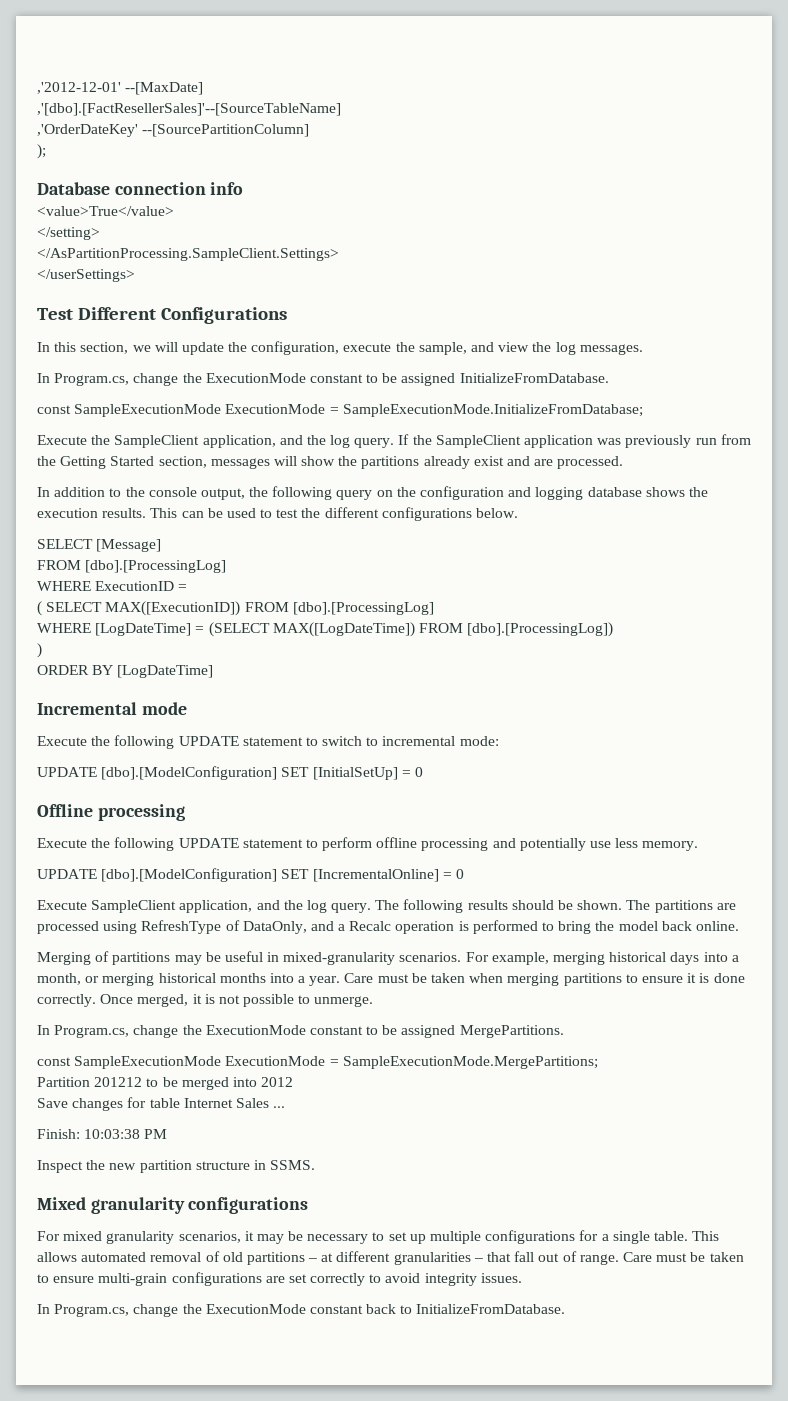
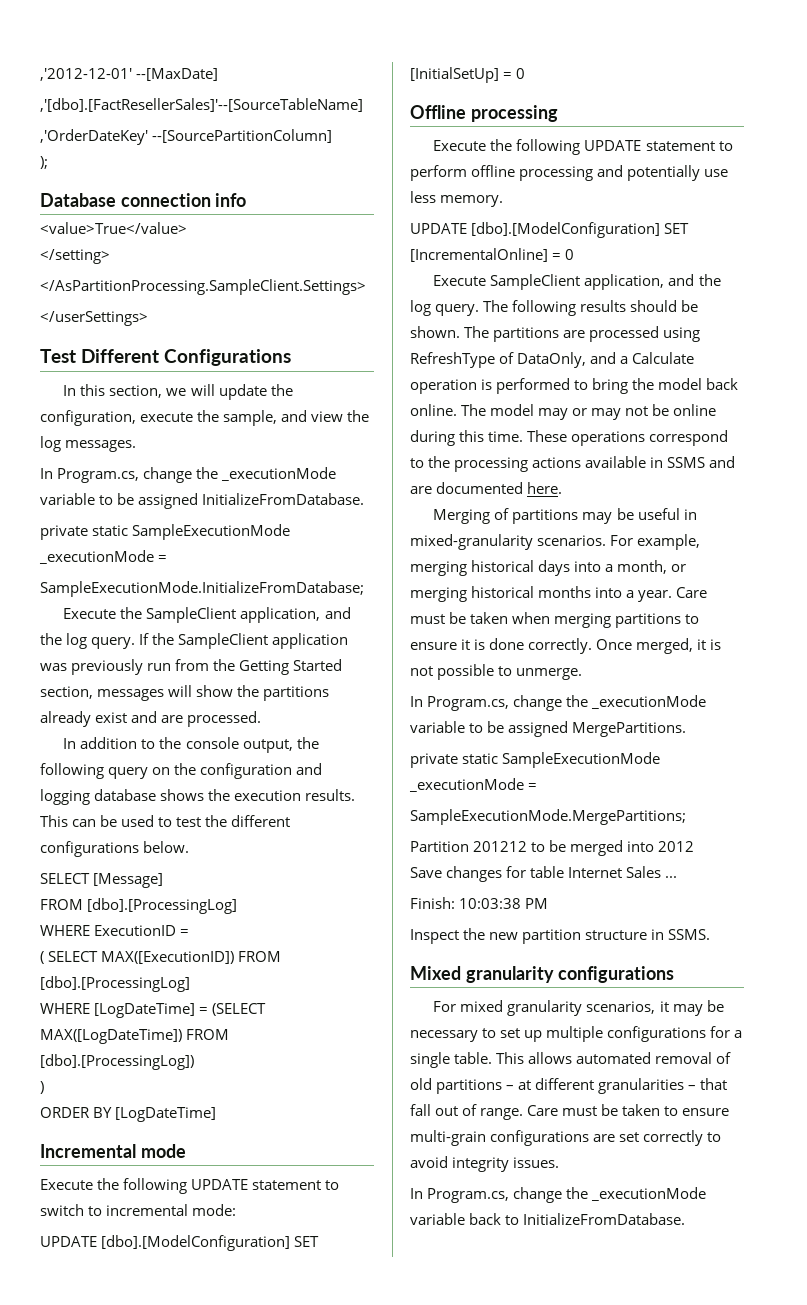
- In Program.cs, change the ExecutionMode constant to be assigned InitializeFromDatabase.
- const SampleExecutionMode ExecutionMode = SampleExecutionMode.InitializeFromDatabase;
+ In Program.cs, change the _executionMode variable to be assigned InitializeFromDatabase.
+ private static SampleExecutionMode _executionMode =
+ SampleExecutionMode.InitializeFromDatabase;
- The partitions are processed using RefreshType of DataOnly, and a Recalc operation is performed to bring the model back online.
+ The partitions are processed using RefreshType of DataOnly, and a Calculate operation is performed to bring the model back online. The model may or may not be online during this time. These operations correspond to the processing actions available in SSMS and are documented here.
- In Program.cs, change the ExecutionMode constant to be assigned MergePartitions.
- const SampleExecutionMode ExecutionMode = SampleExecutionMode.MergePartitions;
+ In Program.cs, change the _executionMode variable to be assigned MergePartitions.
+ private static SampleExecutionMode _executionMode =
+ SampleExecutionMode.MergePartitions;
- In Program.cs, change the ExecutionMode constant back to InitializeFromDatabase.
+ In Program.cs, change the _executionMode variable back to InitializeFromDatabase.

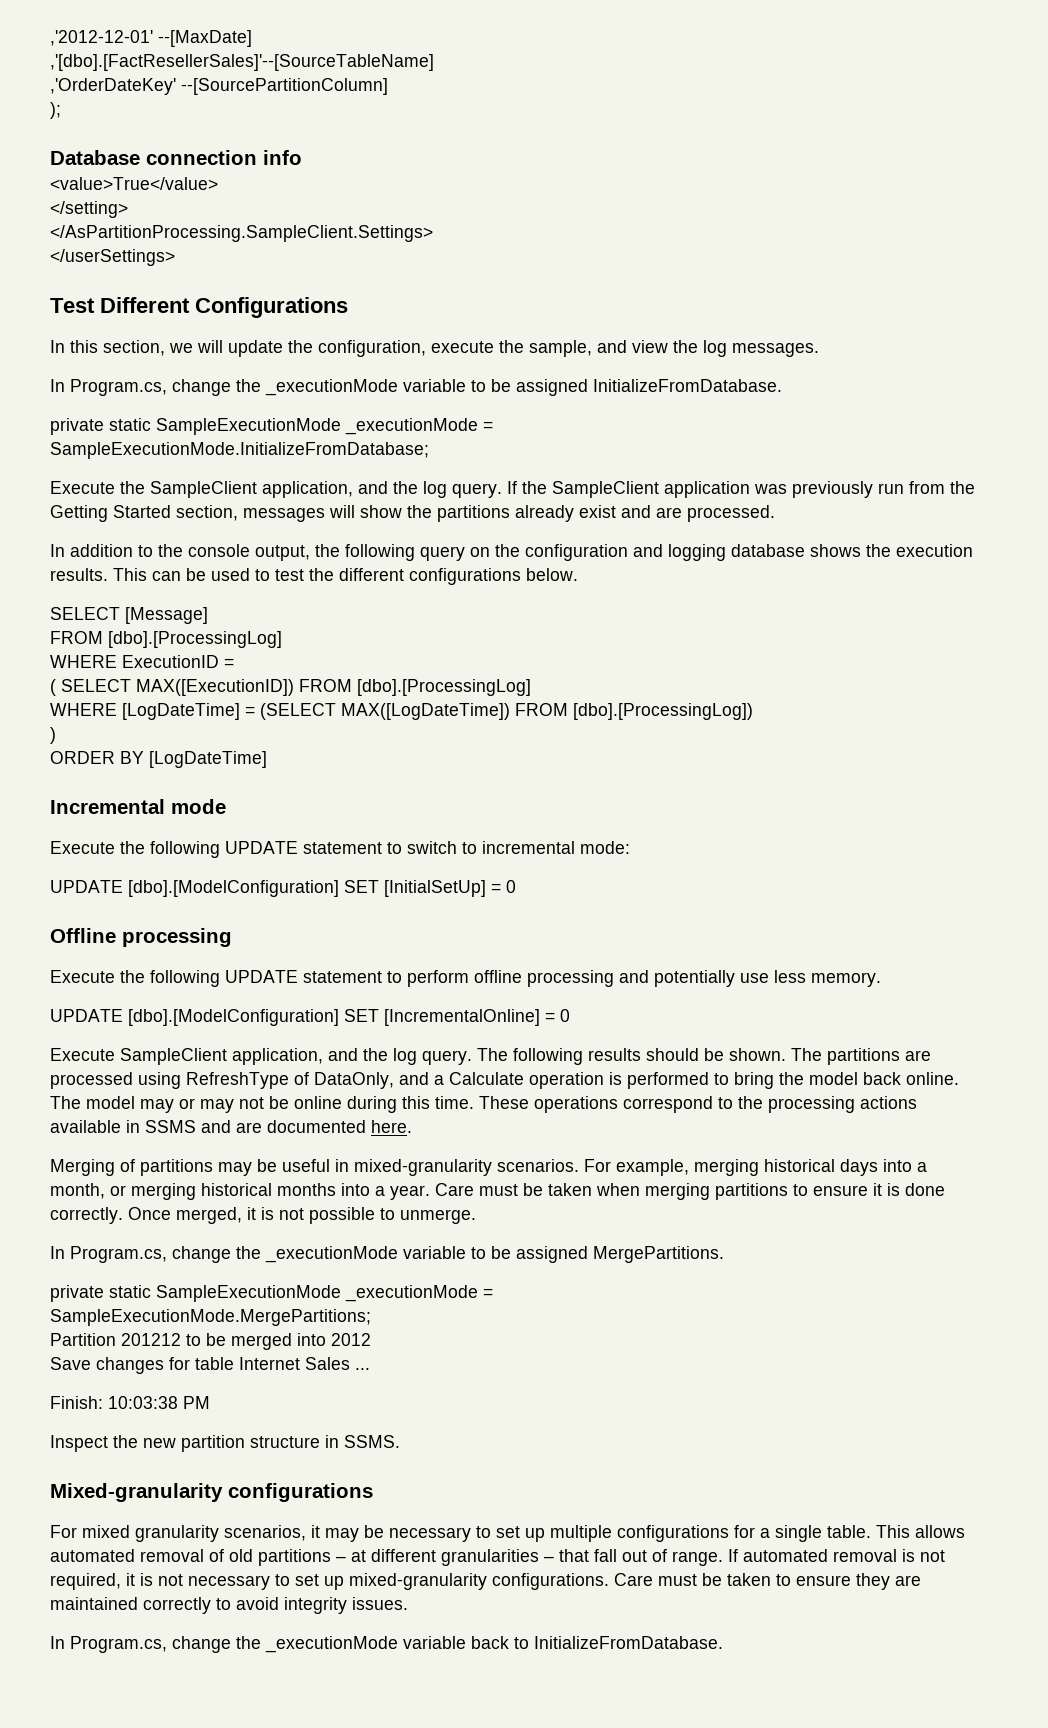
- Mixed granularity configurations
+ Mixed-granularity configurations
+ If automated removal is not required, it is not necessary to set up mixed-granularity configurations.
- Care must be taken to ensure multi-grain configurations are set correctly to avoid integrity issues.
+ Care must be taken to ensure they are maintained correctly to avoid integrity issues.

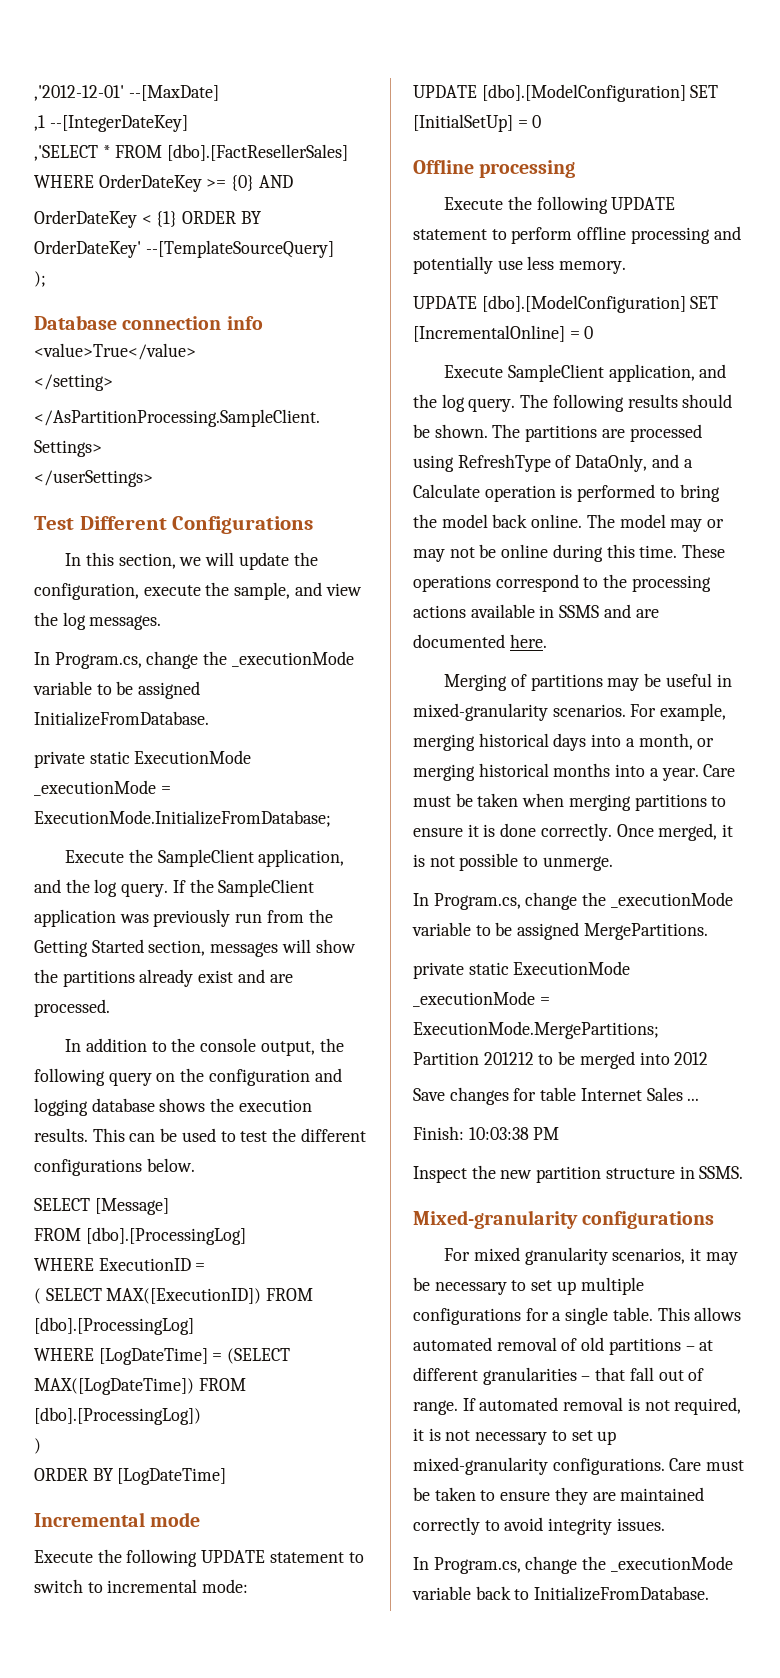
- ,'[dbo].[FactResellerSales]'--[SourceTableName]
- ,'OrderDateKey' --[SourcePartitionColumn]
+ ,1 --[IntegerDateKey]
+ ,'SELECT * FROM [dbo].[FactResellerSales] WHERE OrderDateKey >= {0} AND
+ OrderDateKey < {1} ORDER BY OrderDateKey' --[TemplateSourceQuery]
  In Program.cs, change the _executionMode variable to be assigned InitializeFromDatabase.
- private static SampleExecutionMode _executionMode =
- SampleExecutionMode.InitializeFromDatabase;
+ private static ExecutionMode _executionMode = ExecutionMode.InitializeFromDatabase;
  In Program.cs, change the _executionMode variable to be assigned MergePartitions.
- private static SampleExecutionMode _executionMode =
- SampleExecutionMode.MergePartitions;
+ private static ExecutionMode _executionMode = ExecutionMode.MergePartitions;

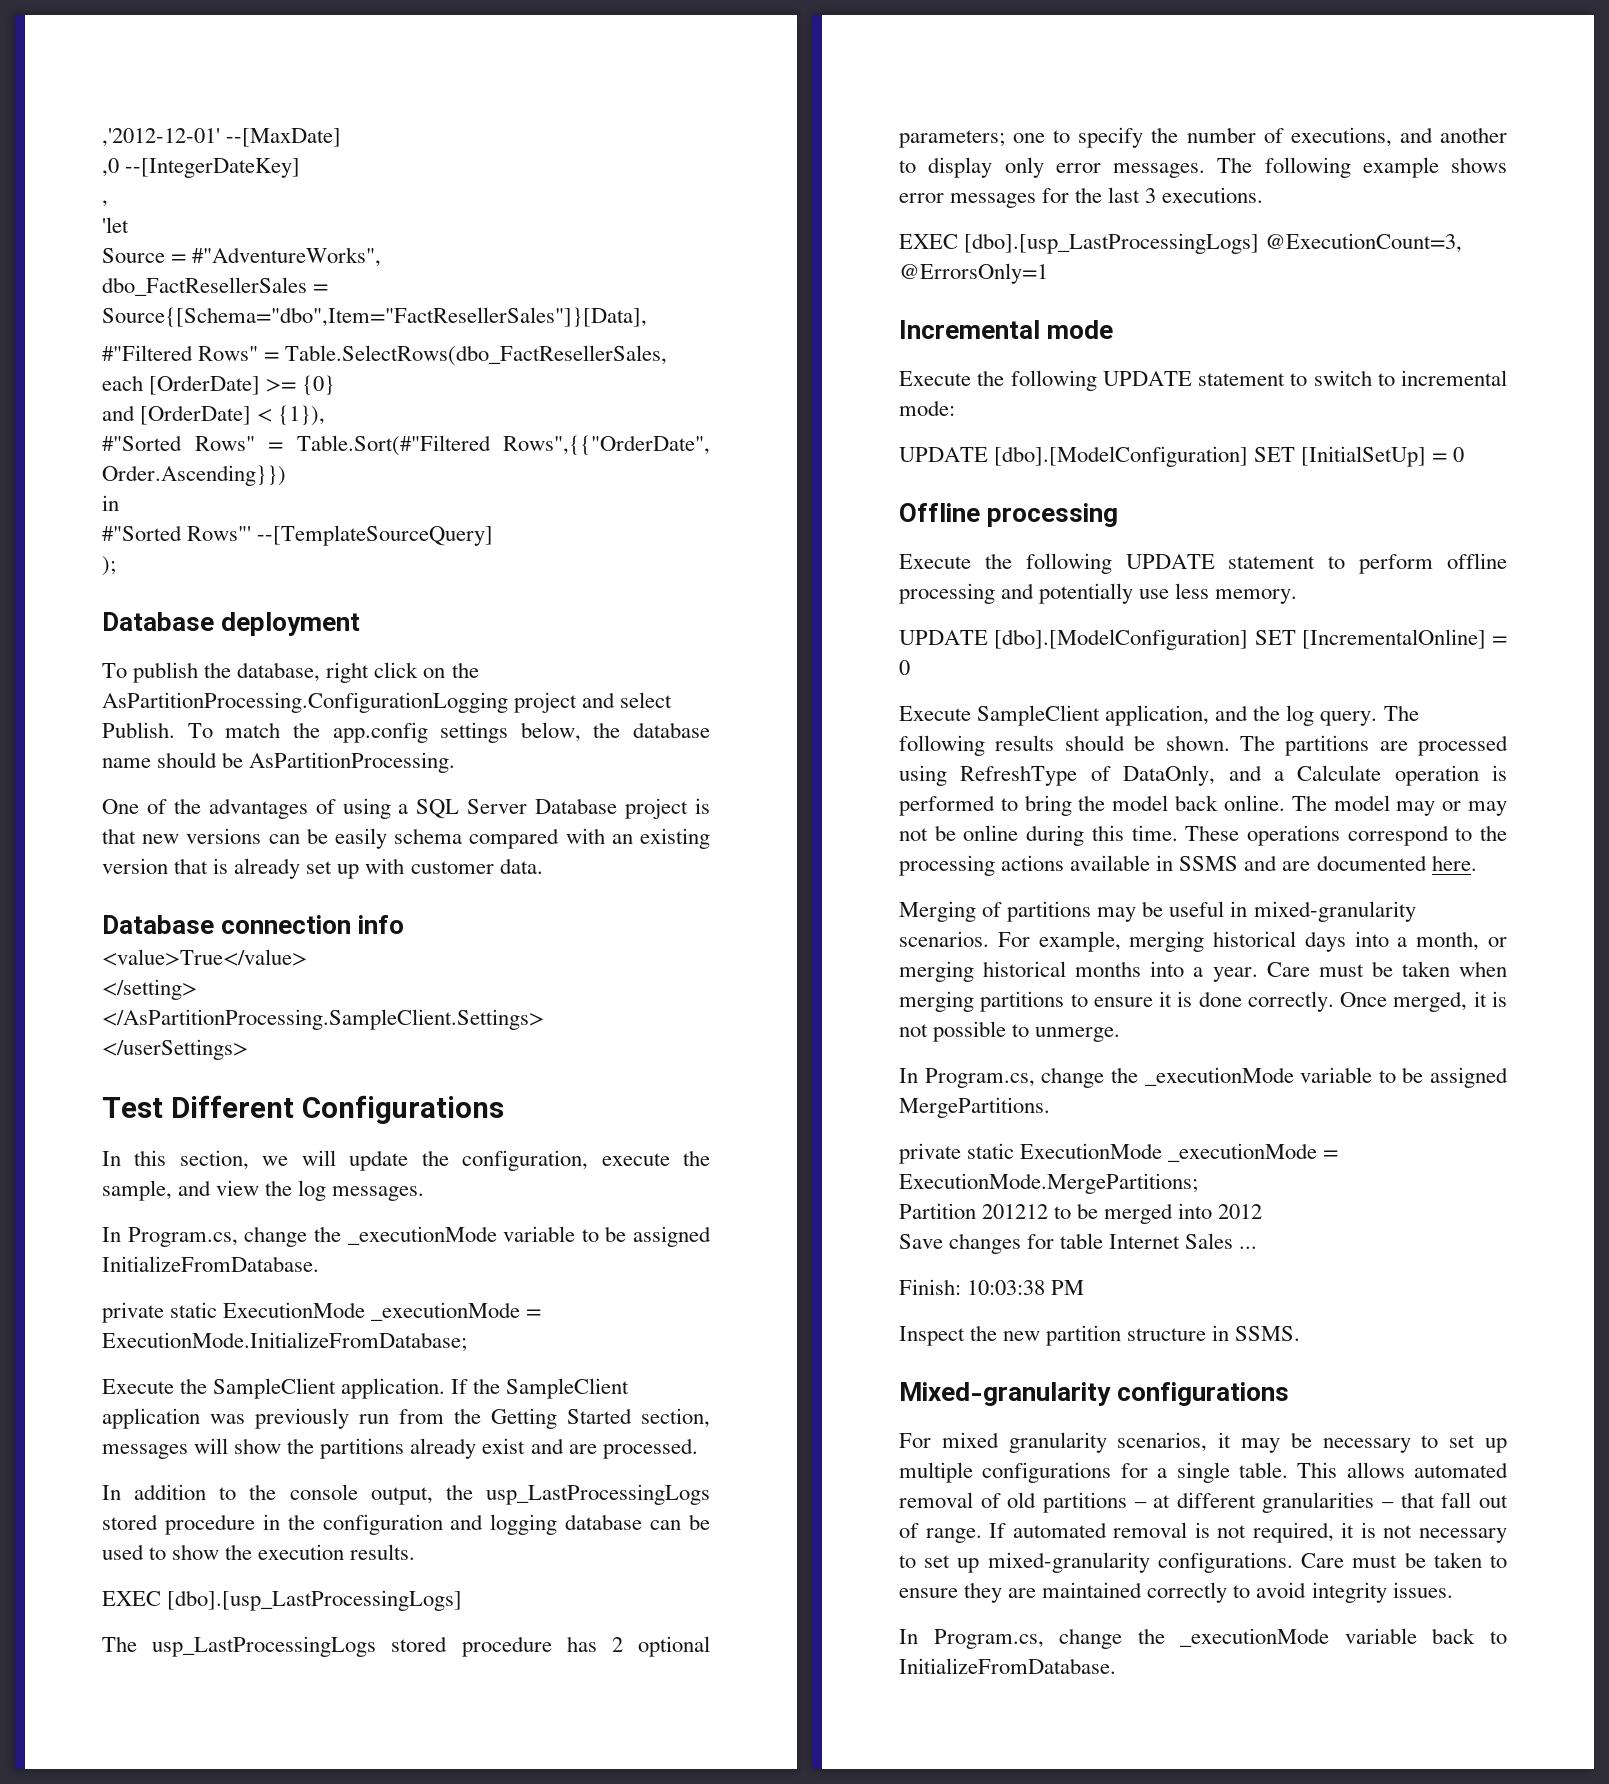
- ,1 --[IntegerDateKey]
+ ,0 --[IntegerDateKey]
- ,'SELECT * FROM [dbo].[FactResellerSales] WHERE OrderDateKey >= {0} AND
- OrderDateKey < {1} ORDER BY OrderDateKey' --[TemplateSourceQuery]
+ ,
+ 'let
+ Source = #"AdventureWorks",
+ dbo_FactResellerSales = Source{[Schema="dbo",Item="FactResellerSales"]}[Data],
+ #"Filtered Rows" = Table.SelectRows(dbo_FactResellerSales, each [OrderDate] >= {0}
+ and [OrderDate] < {1}),
+ #"Sorted Rows" = Table.Sort(#"Filtered Rows",{{"OrderDate", Order.Ascending}})
+ in
+ #"Sorted Rows"' --[TemplateSourceQuery]
  );
+ Database deployment
+ To publish the database, right click on the AsPartitionProcessing.ConfigurationLogging project and select Publish. To match the app.config settings below, the database name should be AsPartitionProcessing.
+ One of the advantages of using a SQL Server Database project is that new versions can be easily schema compared with an existing version that is already set up with customer data.
- Execute the SampleClient application, and the log query.
+ Execute the SampleClient application.
- In addition to the console output, the following query on the configuration and logging database shows the execution results. This can be used to test the different configurations below.
- SELECT [Message]
- FROM [dbo].[ProcessingLog]
- WHERE ExecutionID =
- ( SELECT MAX([ExecutionID]) FROM [dbo].[ProcessingLog]
- WHERE [LogDateTime] = (SELECT MAX([LogDateTime]) FROM [dbo].[ProcessingLog])
- )
- ORDER BY [LogDateTime]
+ In addition to the console output, the usp_LastProcessingLogs stored procedure in the configuration and logging database can be used to show the execution results.
+ EXEC [dbo].[usp_LastProcessingLogs]
+ The usp_LastProcessingLogs stored procedure has 2 optional parameters; one to specify the number of executions, and another to display only error messages. The following example shows error messages for the last 3 executions.
+ EXEC [dbo].[usp_LastProcessingLogs] @ExecutionCount=3, @ErrorsOnly=1

